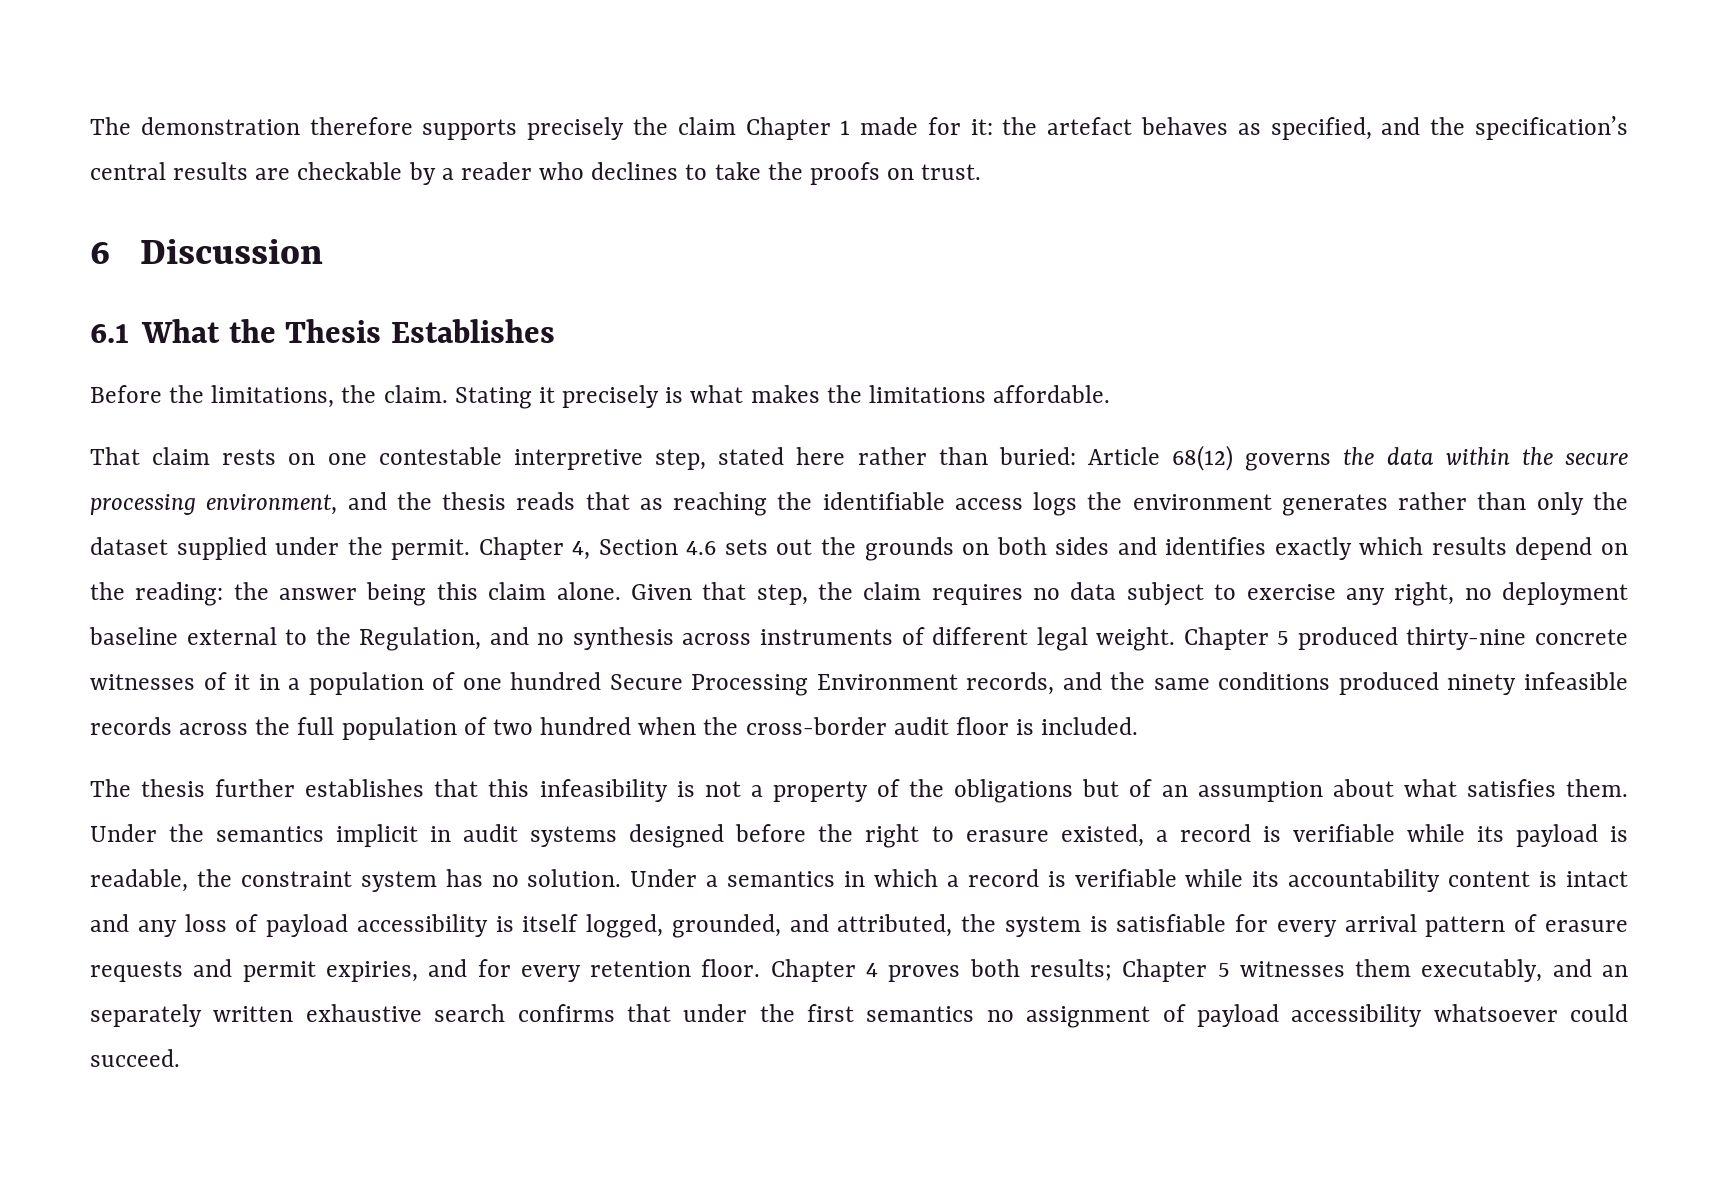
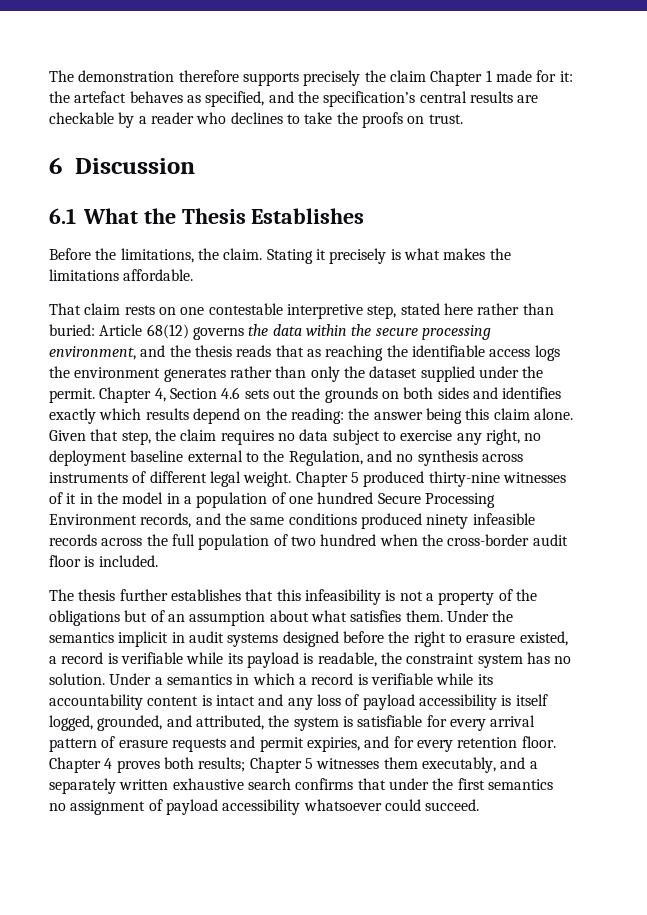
- Chapter 5 produced thirty-nine concrete witnesses of it in a population of one hundred Secure Processing Environment records, and the same conditions produced ninety infeasible records across the full population of two hundred when the cross-border audit floor is included.
+ Chapter 5 produced thirty-nine witnesses of it in the model in a population of one hundred Secure Processing Environment records, and the same conditions produced ninety infeasible records across the full population of two hundred when the cross-border audit floor is included.
- Chapter 4 proves both results; Chapter 5 witnesses them executably, and an separately written exhaustive search confirms that under the first semantics no assignment of payload accessibility whatsoever could succeed.
+ Chapter 4 proves both results; Chapter 5 witnesses them executably, and a separately written exhaustive search confirms that under the first semantics no assignment of payload accessibility whatsoever could succeed.

